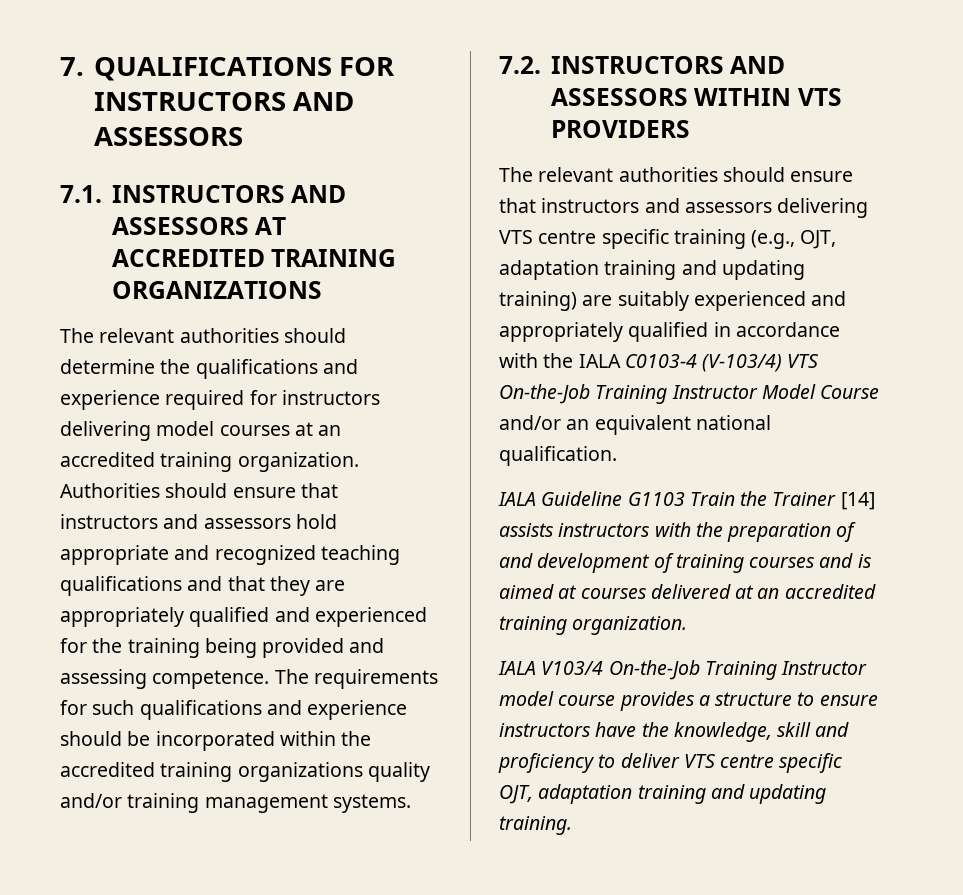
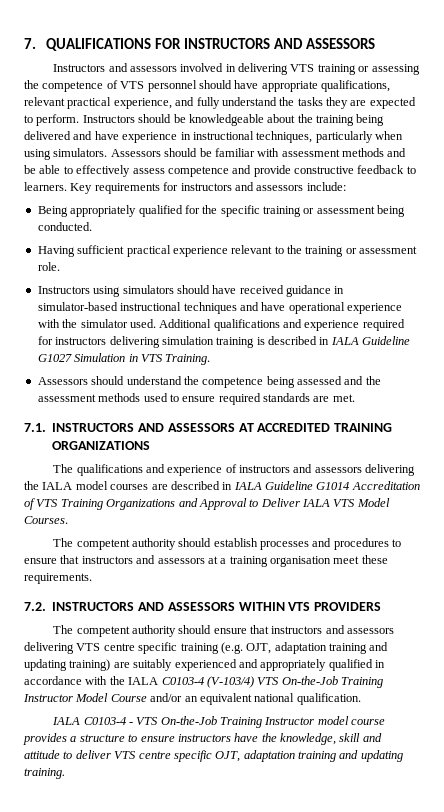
+ Instructors and assessors involved in delivering VTS training or assessing the competence of VTS personnel should have appropriate qualifications, relevant practical experience, and fully understand the tasks they are expected to perform. Instructors should be knowledgeable about the training being delivered and have experience in instructional techniques, particularly when using simulators. Assessors should be familiar with assessment methods and be able to effectively assess competence and provide constructive feedback to learners. Key requirements for instructors and assessors include:
+ Being appropriately qualified for the specific training or assessment being conducted.
+ Having sufficient practical experience relevant to the training or assessment role.
+ Instructors using simulators should have received guidance in simulator-based instructional techniques and have operational experience with the simulator used. Additional qualifications and experience required for instructors delivering simulation training is described in IALA Guideline G1027 Simulation in VTS Training.
+ Assessors should understand the competence being assessed and the assessment methods used to ensure required standards are met.
- The relevant authorities should determine the qualifications and experience required for instructors delivering model courses at an accredited training organization. Authorities should ensure that instructors and assessors hold appropriate and recognized teaching qualifications and that they are appropriately qualified and experienced for the training being provided and assessing competence. The requirements for such qualifications and experience should be incorporated within the accredited training organizations quality and/or training management systems.
+ The qualifications and experience of instructors and assessors delivering the IALA model courses are described in IALA Guideline G1014 Accreditation of VTS Training Organizations and Approval to Deliver IALA VTS Model Courses.
+ The competent authority should establish processes and procedures to ensure that instructors and assessors at a training organisation meet these requirements.
- The relevant authorities should ensure that instructors and assessors delivering VTS centre specific training (e.g., OJT, adaptation training and updating training) are suitably experienced and appropriately qualified in accordance with the IALA C0103-4 (V-103/4) VTS On-the-Job Training Instructor Model Course and/or an equivalent national qualification.
+ The competent authority should ensure that instructors and assessors delivering VTS centre specific training (e.g. OJT, adaptation training and updating training) are suitably experienced and appropriately qualified in accordance with the IALA C0103-4 (V-103/4) VTS On-the-Job Training Instructor Model Course and/or an equivalent national qualification.
- IALA Guideline G1103 Train the Trainer [14] assists instructors with the preparation of and development of training courses and is aimed at courses delivered at an accredited training organization.
- IALA V103/4 On-the-Job Training Instructor model course provides a structure to ensure instructors have the knowledge, skill and proficiency to deliver VTS centre specific OJT, adaptation training and updating training.
+ IALA C0103-4 - VTS On-the-Job Training Instructor model course provides a structure to ensure instructors have the knowledge, skill and attitude to deliver VTS centre specific OJT, adaptation training and updating training.

